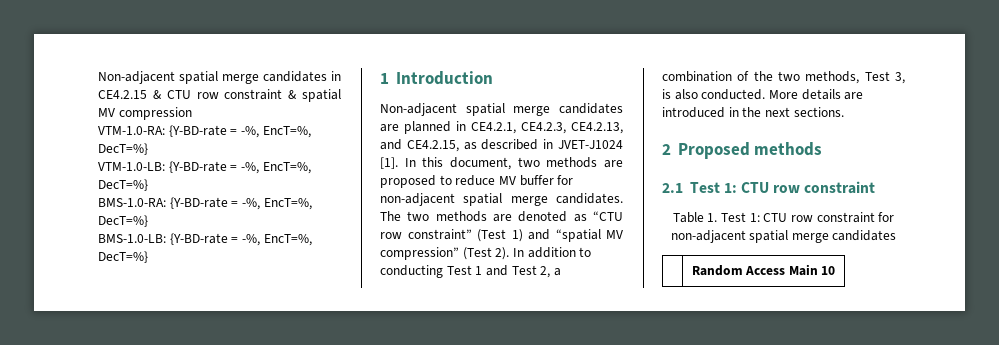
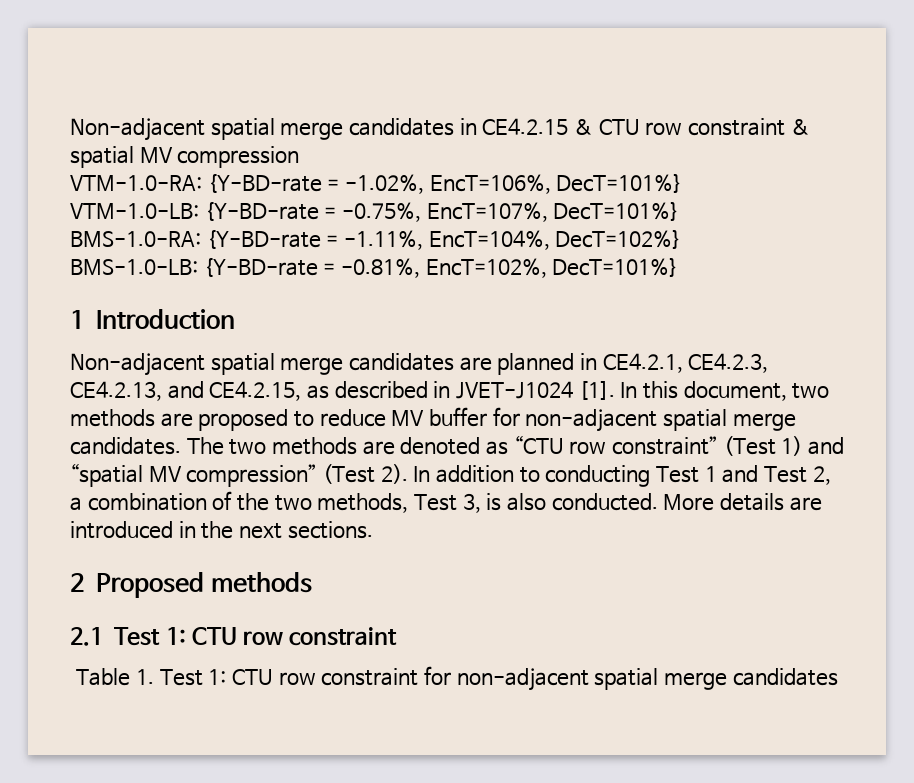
- VTM-1.0-RA: {Y-BD-rate = -%, EncT=%, DecT=%}
+ VTM-1.0-RA: {Y-BD-rate = -1.02%, EncT=106%, DecT=101%}
- VTM-1.0-LB: {Y-BD-rate = -%, EncT=%, DecT=%}
+ VTM-1.0-LB: {Y-BD-rate = -0.75%, EncT=107%, DecT=101%}
- BMS-1.0-RA: {Y-BD-rate = -%, EncT=%, DecT=%}
+ BMS-1.0-RA: {Y-BD-rate = -1.11%, EncT=104%, DecT=102%}
- BMS-1.0-LB: {Y-BD-rate = -%, EncT=%, DecT=%}
+ BMS-1.0-LB: {Y-BD-rate = -0.81%, EncT=102%, DecT=101%}
- | Random Access Main 10

